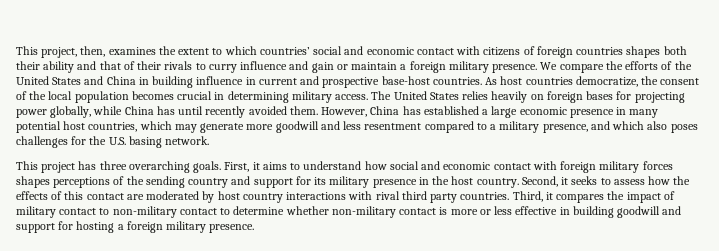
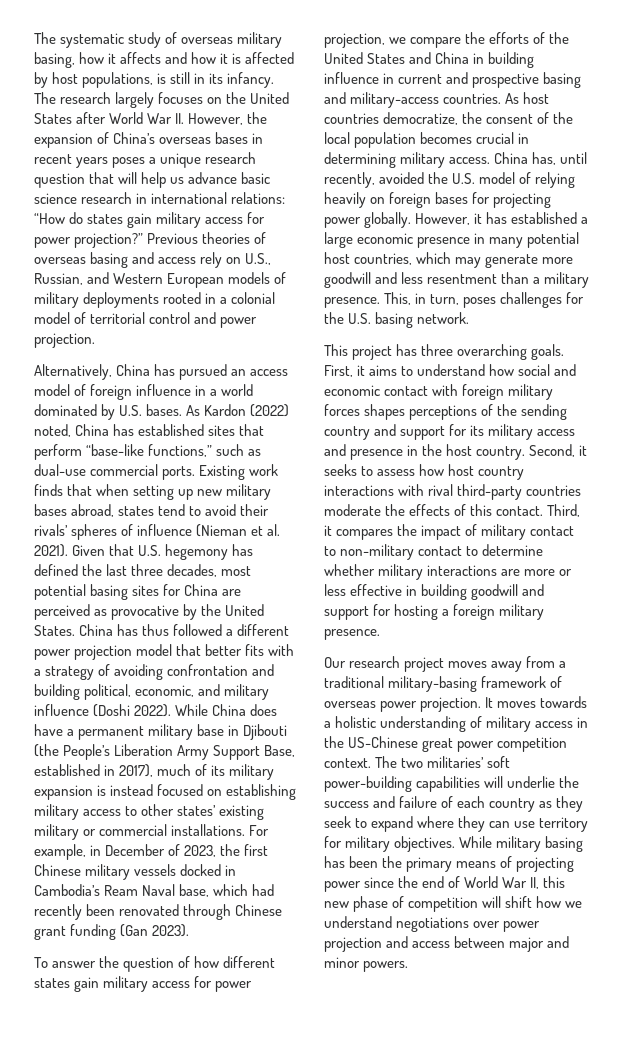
- This project, then, examines the extent to which countries’ social and economic contact with citizens of foreign countries shapes both their ability and that of their rivals to curry influence and gain or maintain a foreign military presence. We compare the efforts of the United States and China in building influence in current and prospective base-host countries.
+ The systematic study of overseas military basing, how it affects and how it is affected by host populations, is still in its infancy. The research largely focuses on the United States after World War II. However, the expansion of China’s overseas bases in recent years poses a unique research question that will help us advance basic science research in international relations: “How do states gain military access for power projection?” Previous theories of overseas basing and access rely on U.S., Russian, and Western European models of military deployments rooted in a colonial model of territorial control and power projection.
+ Alternatively, China has pursued an access model of foreign influence in a world dominated by U.S. bases. As Kardon (2022) noted, China has established sites that perform “base-like functions,” such as dual-use commercial ports. Existing work finds that when setting up new military bases abroad, states tend to avoid their rivals’ spheres of influence (Nieman et al. 2021). Given that U.S. hegemony has defined the last three decades, most potential basing sites for China are perceived as provocative by the United States. China has thus followed a different power projection model that better fits with a strategy of avoiding confrontation and building political, economic, and military influence (Doshi 2022). While China does have a permanent military base in Djibouti (the People’s Liberation Army Support Base, established in 2017), much of its military expansion is instead focused on establishing military access to other states’ existing military or commercial installations. For example, in December of 2023, the first Chinese military vessels docked in Cambodia’s Ream Naval base, which had recently been renovated through Chinese grant funding (Gan 2023).
+ To answer the question of how different states gain military access for power projection, we compare the efforts of the United States and China in building influence in current and prospective basing and military-access countries.
- The United States relies heavily on foreign bases for projecting power globally, while China has until recently avoided them. However, China has established a large economic presence in many potential host countries, which may generate more goodwill and less resentment compared to a military presence, and which also poses challenges for the U.S. basing network.
+ China has, until recently, avoided the U.S. model of relying heavily on foreign bases for projecting power globally. However, it has established a large economic presence in many potential host countries, which may generate more goodwill and less resentment than a military presence. This, in turn, poses challenges for the U.S. basing network.
- First, it aims to understand how social and economic contact with foreign military forces shapes perceptions of the sending country and support for its military presence in the host country.
+ First, it aims to understand how social and economic contact with foreign military forces shapes perceptions of the sending country and support for its military access and presence in the host country.
- Second, it seeks to assess how the effects of this contact are moderated by host country interactions with rival third party countries.
+ Second, it seeks to assess how host country interactions with rival third-party countries moderate the effects of this contact.
- Third, it compares the impact of military contact to non-military contact to determine whether non-military contact is more or less effective in building goodwill and support for hosting a foreign military presence.
+ Third, it compares the impact of military contact to non-military contact to determine whether military interactions are more or less effective in building goodwill and support for hosting a foreign military presence.
+ Our research project moves away from a traditional military-basing framework of overseas power projection. It moves towards a holistic understanding of military access in the US-Chinese great power competition context. The two militaries’ soft power-building capabilities will underlie the success and failure of each country as they seek to expand where they can use territory for military objectives. While military basing has been the primary means of projecting power since the end of World War II, this new phase of competition will shift how we understand negotiations over power projection and access between major and minor powers.

